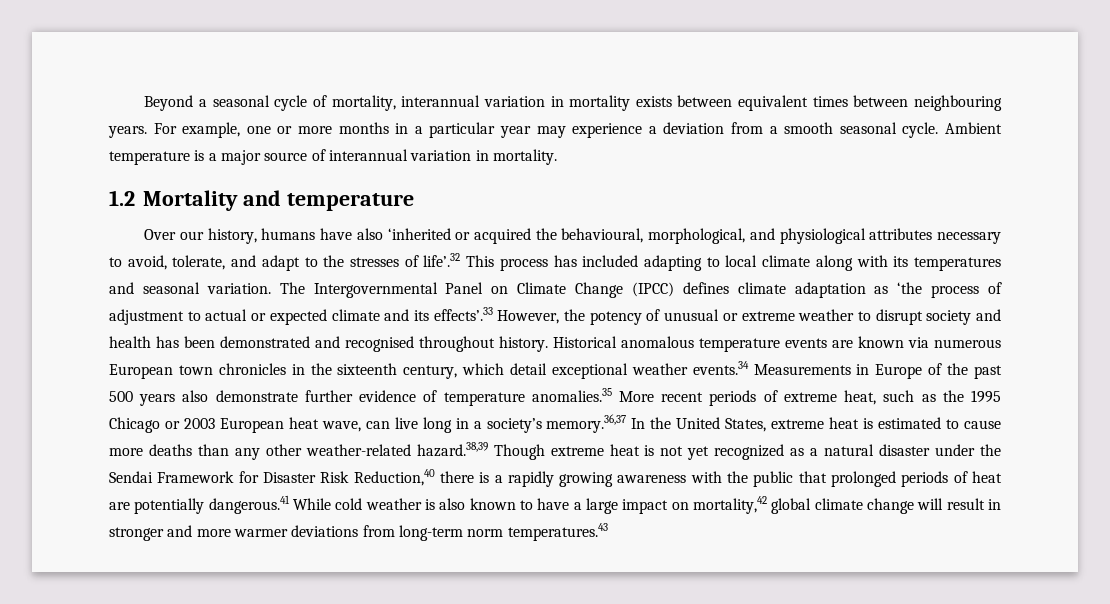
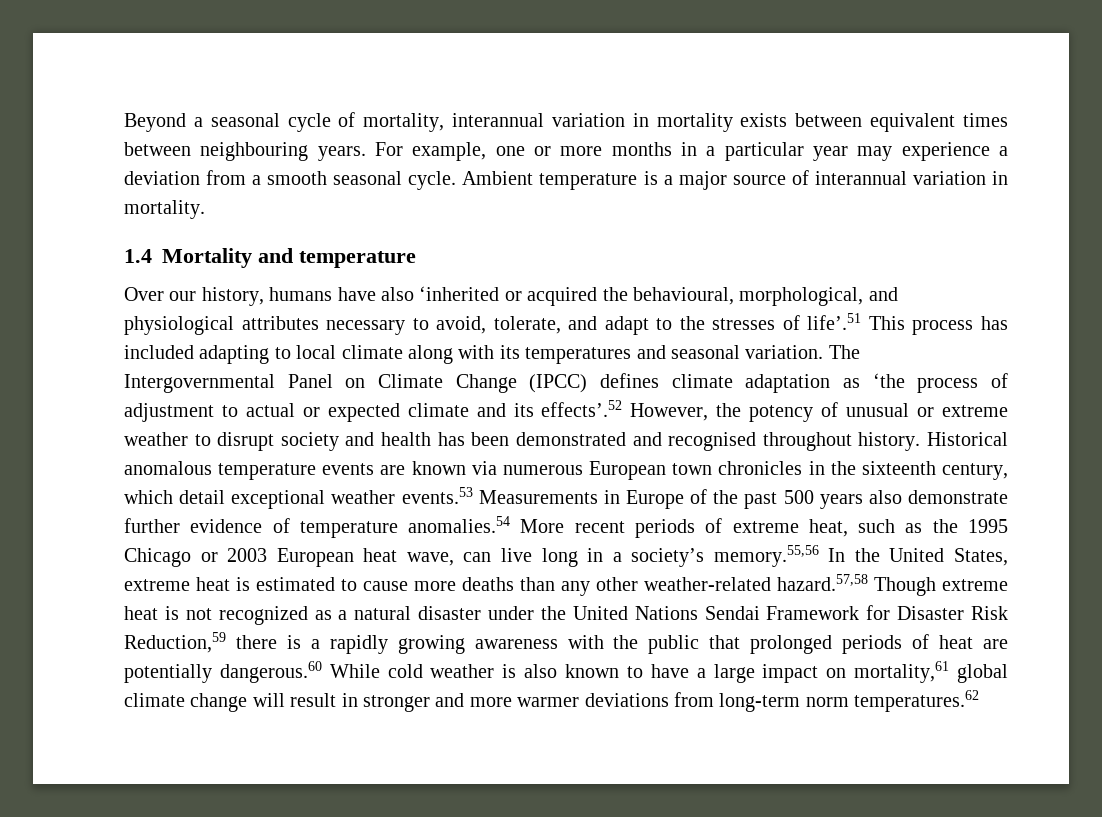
- 1.2 Mortality and temperature
+ 1.4 Mortality and temperature
- Over our history, humans have also ‘inherited or acquired the behavioural, morphological, and physiological attributes necessary to avoid, tolerate, and adapt to the stresses of life’.32 This process has included adapting to local climate along with its temperatures and seasonal variation.
+ Over our history, humans have also ‘inherited or acquired the behavioural, morphological, and physiological attributes necessary to avoid, tolerate, and adapt to the stresses of life’.51 This process has included adapting to local climate along with its temperatures and seasonal variation.
- The Intergovernmental Panel on Climate Change (IPCC) defines climate adaptation as ‘the process of adjustment to actual or expected climate and its effects’.33 However, the potency of unusual or extreme weather to disrupt society and health has been demonstrated and recognised throughout history.
+ The Intergovernmental Panel on Climate Change (IPCC) defines climate adaptation as ‘the process of adjustment to actual or expected climate and its effects’.52 However, the potency of unusual or extreme weather to disrupt society and health has been demonstrated and recognised throughout history.
- Historical anomalous temperature events are known via numerous European town chronicles in the sixteenth century, which detail exceptional weather events.34 Measurements in Europe of the past 500 years also demonstrate further evidence of temperature anomalies.35 More recent periods of extreme heat, such as the 1995 Chicago or 2003 European heat wave, can live long in a society’s memory.36,37 In the United States, extreme heat is estimated to cause more deaths than any other weather-related hazard.38,39 Though extreme heat is not yet recognized as a natural disaster under the Sendai Framework for Disaster Risk Reduction,40 there is a rapidly growing awareness with the public that prolonged periods of heat are potentially dangerous.41 While cold weather is also known to have a large impact on mortality,42 global climate change will result in stronger and more warmer deviations from long-term norm temperatures.43
+ Historical anomalous temperature events are known via numerous European town chronicles in the sixteenth century, which detail exceptional weather events.53 Measurements in Europe of the past 500 years also demonstrate further evidence of temperature anomalies.54 More recent periods of extreme heat, such as the 1995 Chicago or 2003 European heat wave, can live long in a society’s memory.55,56 In the United States, extreme heat is estimated to cause more deaths than any other weather-related hazard.57,58 Though extreme heat is not recognized as a natural disaster under the United Nations Sendai Framework for Disaster Risk Reduction,59 there is a rapidly growing awareness with the public that prolonged periods of heat are potentially dangerous.60 While cold weather is also known to have a large impact on mortality,61 global climate change will result in stronger and more warmer deviations from long-term norm temperatures.62

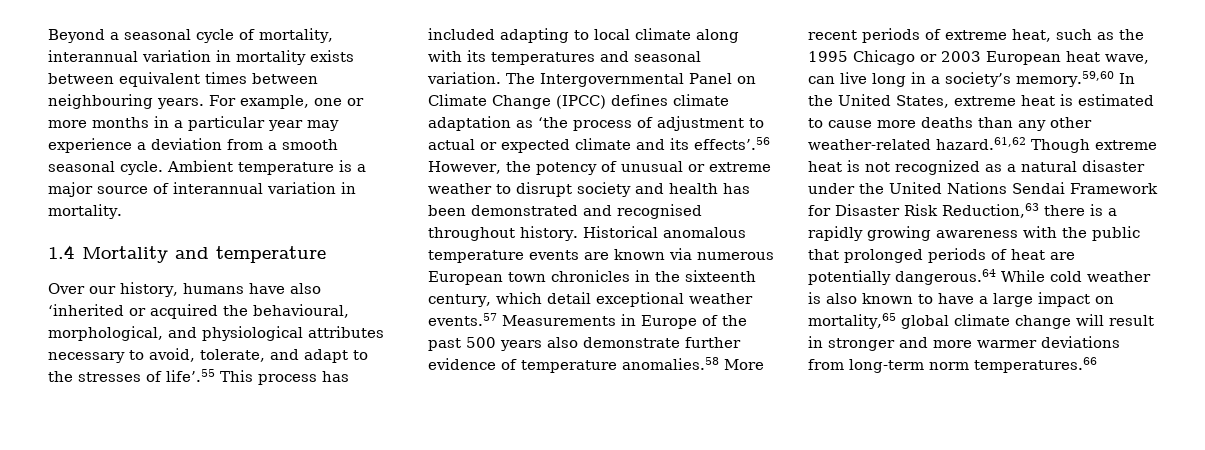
- Over our history, humans have also ‘inherited or acquired the behavioural, morphological, and physiological attributes necessary to avoid, tolerate, and adapt to the stresses of life’.51 This process has included adapting to local climate along with its temperatures and seasonal variation.
+ Over our history, humans have also ‘inherited or acquired the behavioural, morphological, and physiological attributes necessary to avoid, tolerate, and adapt to the stresses of life’.55 This process has included adapting to local climate along with its temperatures and seasonal variation.
- The Intergovernmental Panel on Climate Change (IPCC) defines climate adaptation as ‘the process of adjustment to actual or expected climate and its effects’.52 However, the potency of unusual or extreme weather to disrupt society and health has been demonstrated and recognised throughout history.
+ The Intergovernmental Panel on Climate Change (IPCC) defines climate adaptation as ‘the process of adjustment to actual or expected climate and its effects’.56 However, the potency of unusual or extreme weather to disrupt society and health has been demonstrated and recognised throughout history.
- Historical anomalous temperature events are known via numerous European town chronicles in the sixteenth century, which detail exceptional weather events.53 Measurements in Europe of the past 500 years also demonstrate further evidence of temperature anomalies.54 More recent periods of extreme heat, such as the 1995 Chicago or 2003 European heat wave, can live long in a society’s memory.55,56 In the United States, extreme heat is estimated to cause more deaths than any other weather-related hazard.57,58 Though extreme heat is not recognized as a natural disaster under the United Nations Sendai Framework for Disaster Risk Reduction,59 there is a rapidly growing awareness with the public that prolonged periods of heat are potentially dangerous.60 While cold weather is also known to have a large impact on mortality,61 global climate change will result in stronger and more warmer deviations from long-term norm temperatures.62
+ Historical anomalous temperature events are known via numerous European town chronicles in the sixteenth century, which detail exceptional weather events.57 Measurements in Europe of the past 500 years also demonstrate further evidence of temperature anomalies.58 More recent periods of extreme heat, such as the 1995 Chicago or 2003 European heat wave, can live long in a society’s memory.59,60 In the United States, extreme heat is estimated to cause more deaths than any other weather-related hazard.61,62 Though extreme heat is not recognized as a natural disaster under the United Nations Sendai Framework for Disaster Risk Reduction,63 there is a rapidly growing awareness with the public that prolonged periods of heat are potentially dangerous.64 While cold weather is also known to have a large impact on mortality,65 global climate change will result in stronger and more warmer deviations from long-term norm temperatures.66

